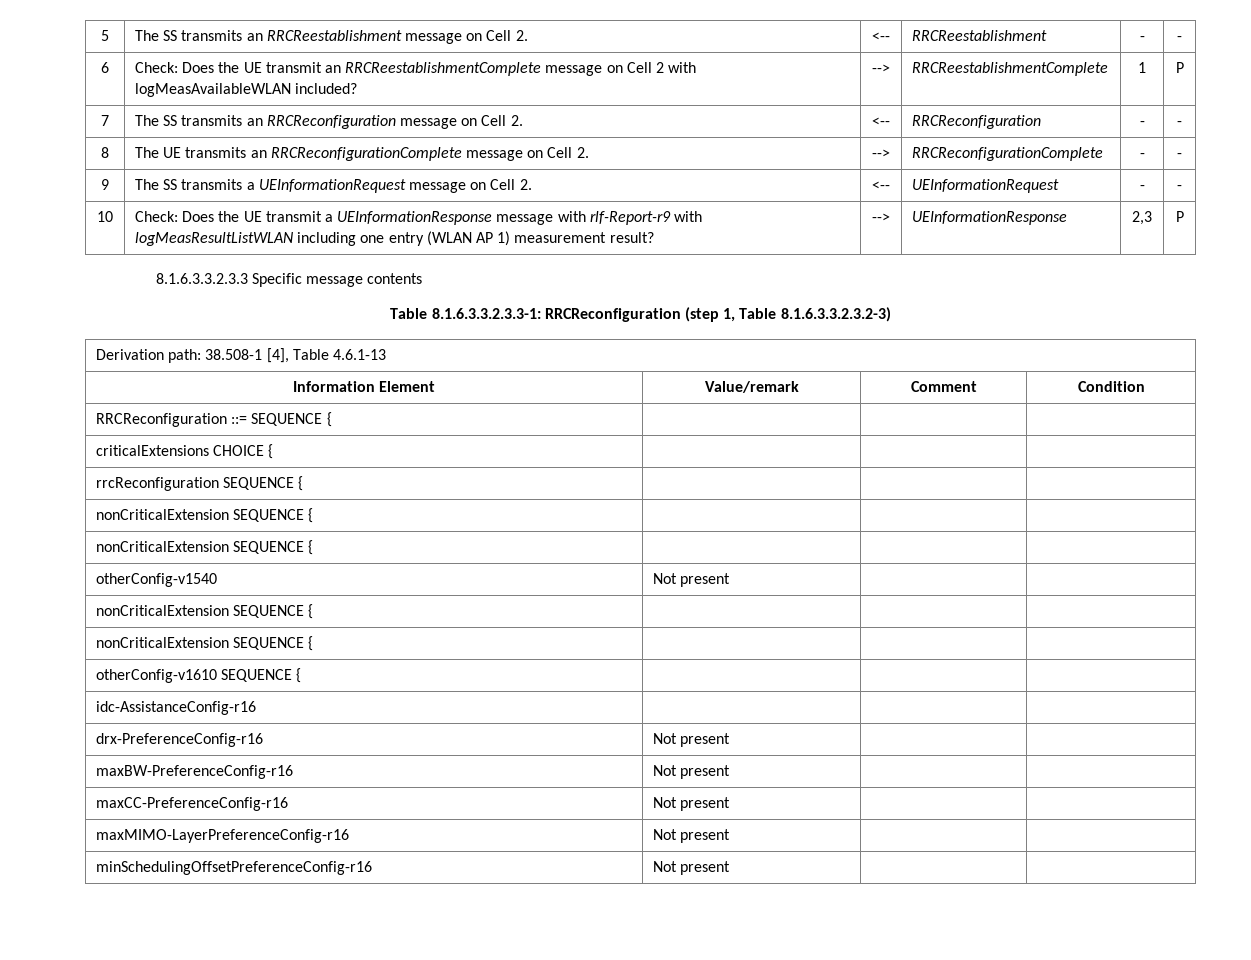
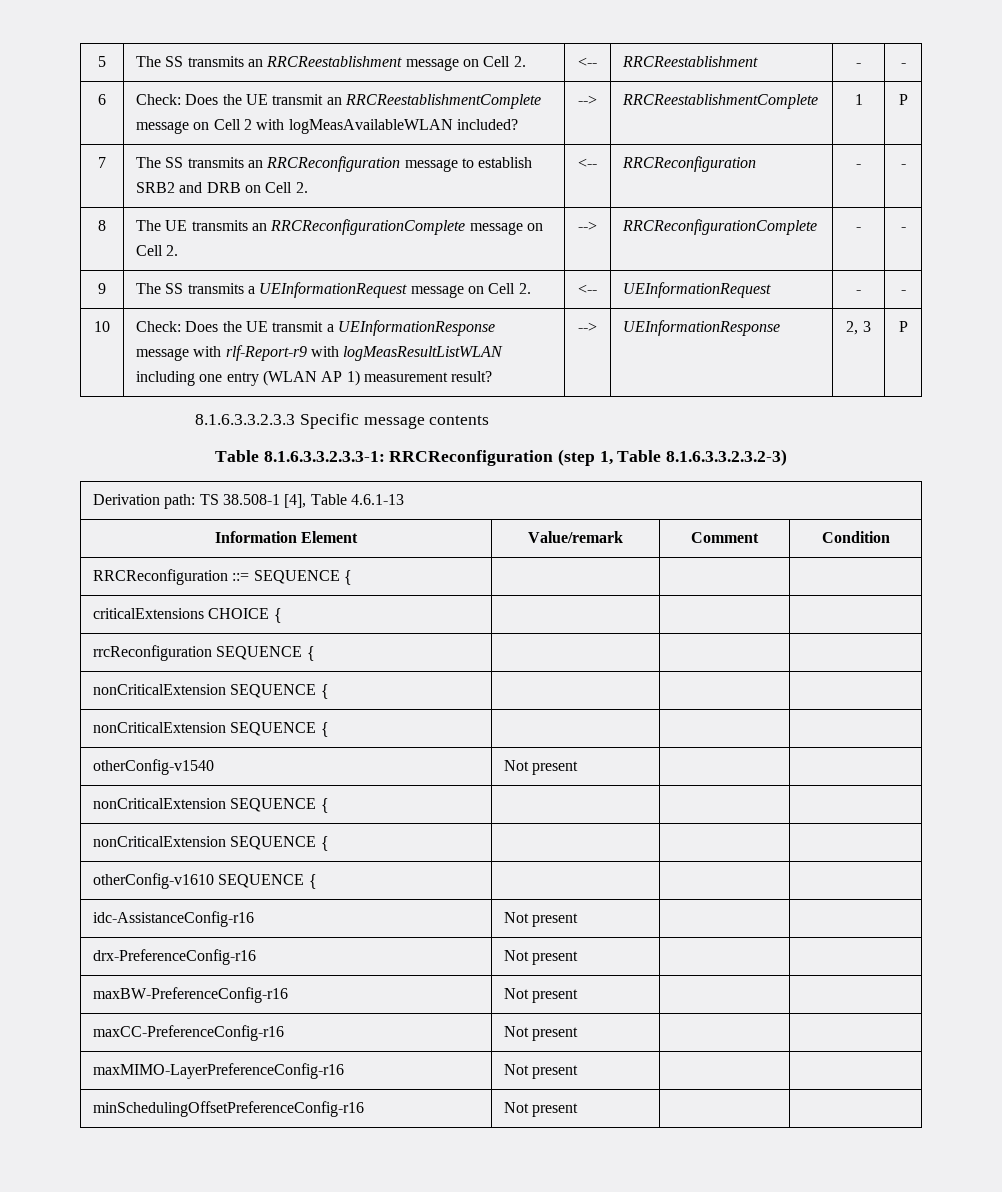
- 7 | The SS transmits an RRCReconfiguration message on Cell 2. | <-- | RRCReconfiguration | - | -
+ 7 | The SS transmits an RRCReconfiguration message to establish SRB2 and DRB on Cell 2. | <-- | RRCReconfiguration | - | -
- 10 | Check: Does the UE transmit a UEInformationResponse message with rlf-Report-r9 with logMeasResultListWLAN including one entry (WLAN AP 1) measurement result? | --> | UEInformationResponse | 2,3 | P
+ 10 | Check: Does the UE transmit a UEInformationResponse message with rlf-Report-r9 with logMeasResultListWLAN including one entry (WLAN AP 1) measurement result? | --> | UEInformationResponse | 2, 3 | P
- Derivation path: 38.508-1 [4], Table 4.6.1-13
+ Derivation path: TS 38.508-1 [4], Table 4.6.1-13
- idc-AssistanceConfig-r16 | | |
+ idc-AssistanceConfig-r16 | Not present | |

